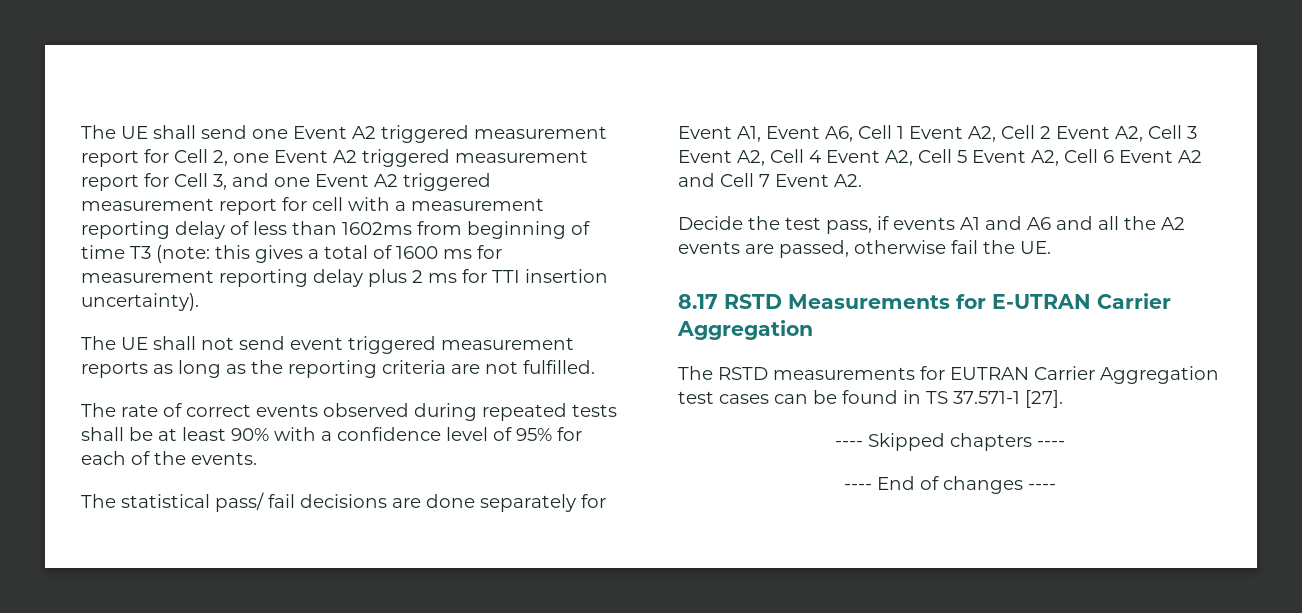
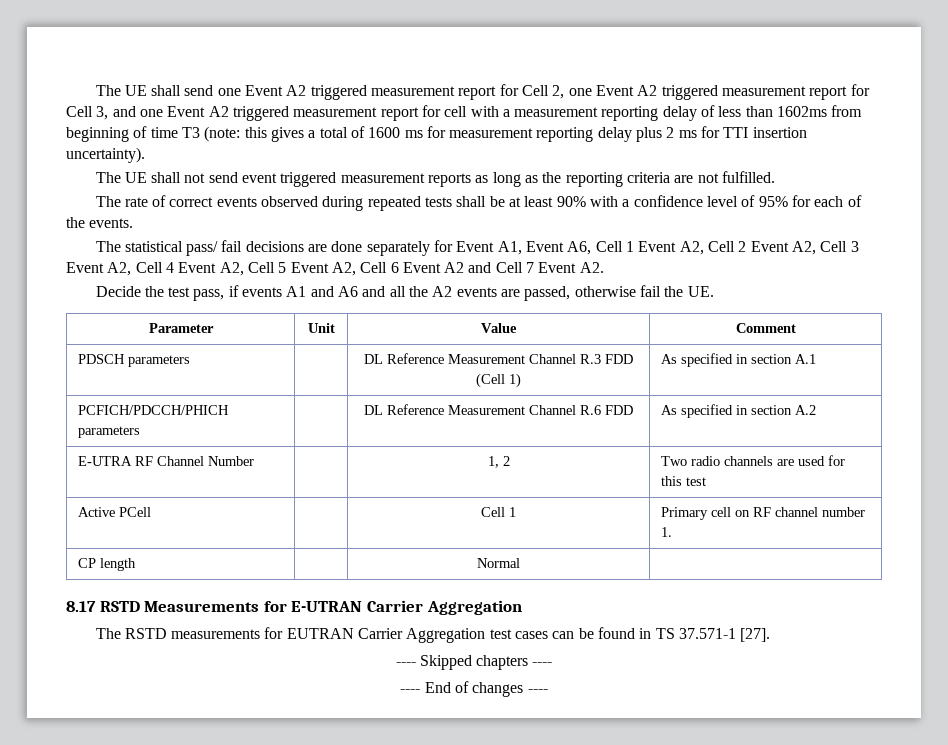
+ Parameter | Unit | Value | Comment
+ PDSCH parameters | | DL Reference Measurement Channel R.3 FDD (Cell 1) | As specified in section A.1
+ PCFICH/PDCCH/PHICH parameters | | DL Reference Measurement Channel R.6 FDD | As specified in section A.2
+ E-UTRA RF Channel Number | | 1, 2 | Two radio channels are used for this test
+ Active PCell | | Cell 1 | Primary cell on RF channel number 1.
+ CP length | | Normal |

